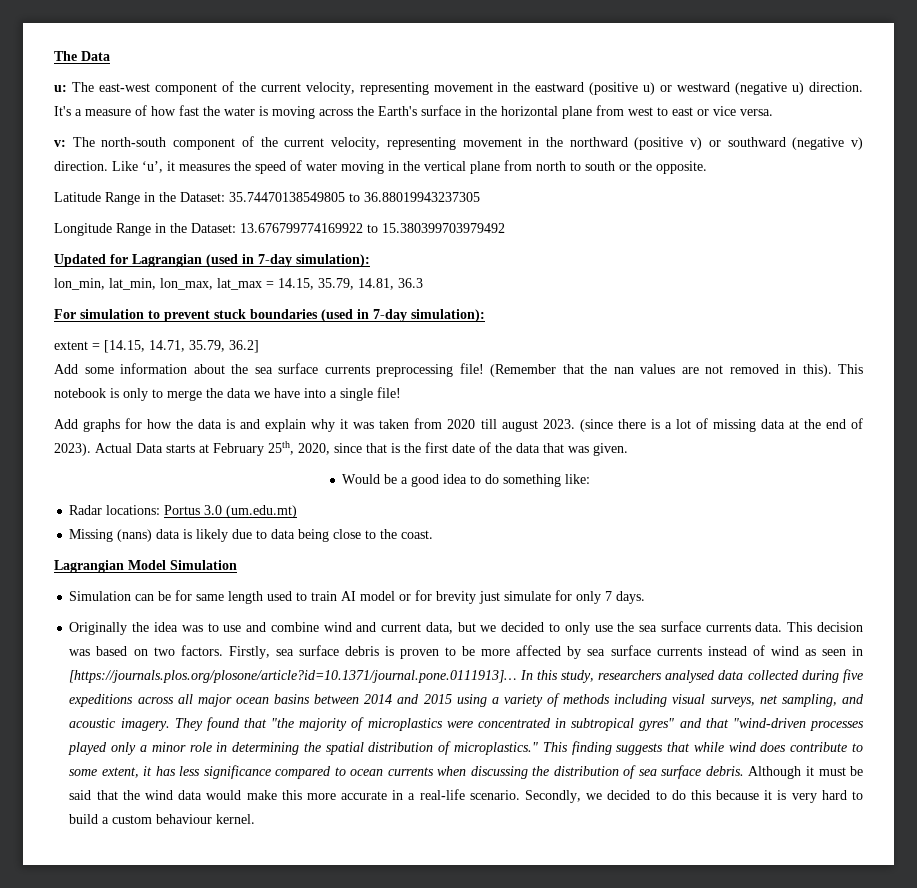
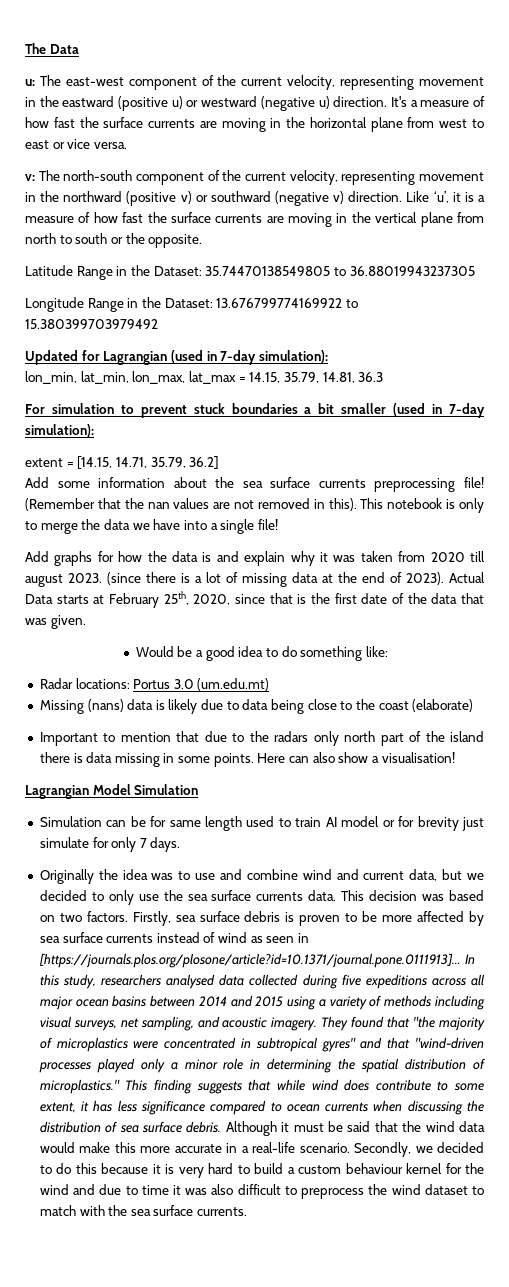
- It's a measure of how fast the water is moving across the Earth's surface in the horizontal plane from west to east or vice versa.
+ It's a measure of how fast the surface currents are moving in the horizontal plane from west to east or vice versa.
- Like ‘u’, it measures the speed of water moving in the vertical plane from north to south or the opposite.
+ Like ‘u’, it is a measure of how fast the surface currents are moving in the vertical plane from north to south or the opposite.
- For simulation to prevent stuck boundaries (used in 7-day simulation):
+ For simulation to prevent stuck boundaries a bit smaller (used in 7-day simulation):
- Missing (nans) data is likely due to data being close to the coast.
+ Missing (nans) data is likely due to data being close to the coast (elaborate)
+ Important to mention that due to the radars only north part of the island there is data missing in some points. Here can also show a visualisation!
- Secondly, we decided to do this because it is very hard to build a custom behaviour kernel.
+ Secondly, we decided to do this because it is very hard to build a custom behaviour kernel for the wind and due to time it was also difficult to preprocess the wind dataset to match with the sea surface currents.

